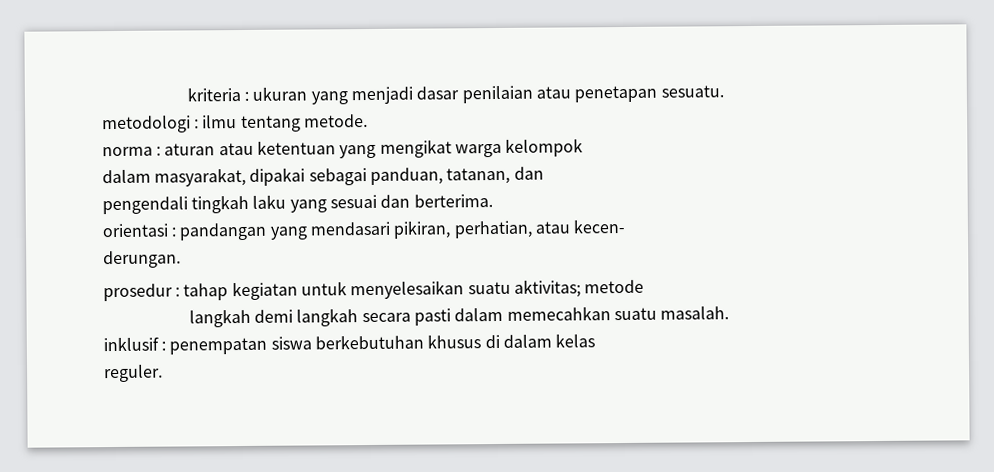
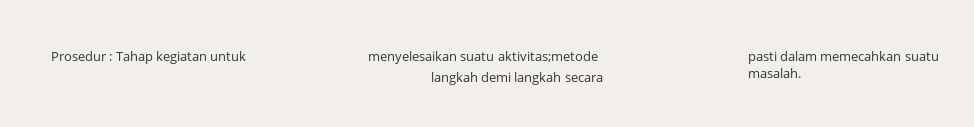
- kriteria : ukuran yang menjadi dasar penilaian atau penetapan sesuatu.
- metodologi : ilmu tentang metode.
- norma : aturan atau ketentuan yang mengikat warga kelompok
- dalam masyarakat, dipakai sebagai panduan, tatanan, dan
- pengendali tingkah laku yang sesuai dan berterima.
- orientasi : pandangan yang mendasari pikiran, perhatian, atau kecen-
- derungan.
- prosedur : tahap kegiatan untuk menyelesaikan suatu aktivitas; metode
+ Prosedur : Tahap kegiatan untuk menyelesaikan suatu aktivitas;metode
- inklusif : penempatan siswa berkebutuhan khusus di dalam kelas
- reguler.

